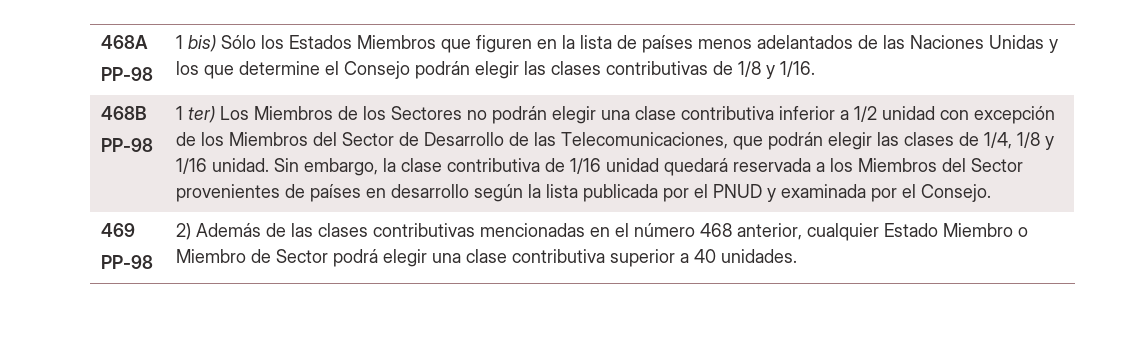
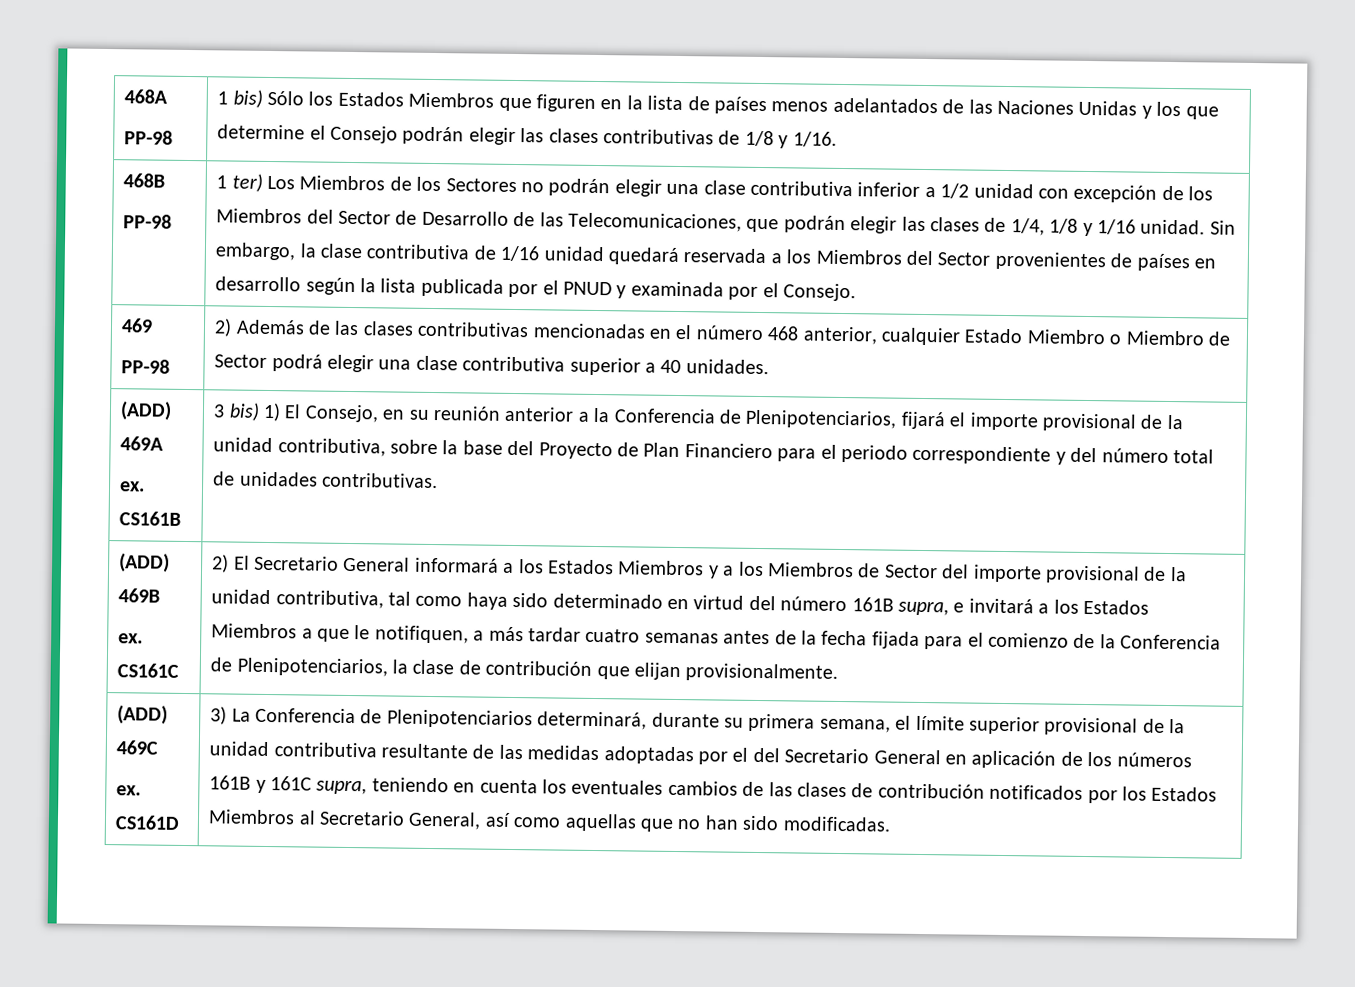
+ (ADD) 469A
+ ex. CS161B | 3 bis) 1) El Consejo, en su reunión anterior a la Conferencia de Plenipotenciarios, fijará el importe provisional de la unidad contributiva, sobre la base del Proyecto de Plan Financiero para el periodo correspondiente y del número total de unidades contributivas.
+ (ADD) 469B
+ ex. CS161C | 2) El Secretario General informará a los Estados Miembros y a los Miembros de Sector del importe provisional de la unidad contributiva, tal como haya sido determinado en virtud del número 161B supra, e invitará a los Estados Miembros a que le notifiquen, a más tardar cuatro semanas antes de la fecha fijada para el comienzo de la Conferencia de Plenipotenciarios, la clase de contribución que elijan provisionalmente.
+ (ADD) 469C
+ ex. CS161D | 3) La Conferencia de Plenipotenciarios determinará, durante su primera semana, el límite superior provisional de la unidad contributiva resultante de las medidas adoptadas por el del Secretario General en aplicación de los números 161B y 161C supra, teniendo en cuenta los eventuales cambios de las clases de contribución notificados por los Estados Miembros al Secretario General, así como aquellas que no han sido modificadas.

